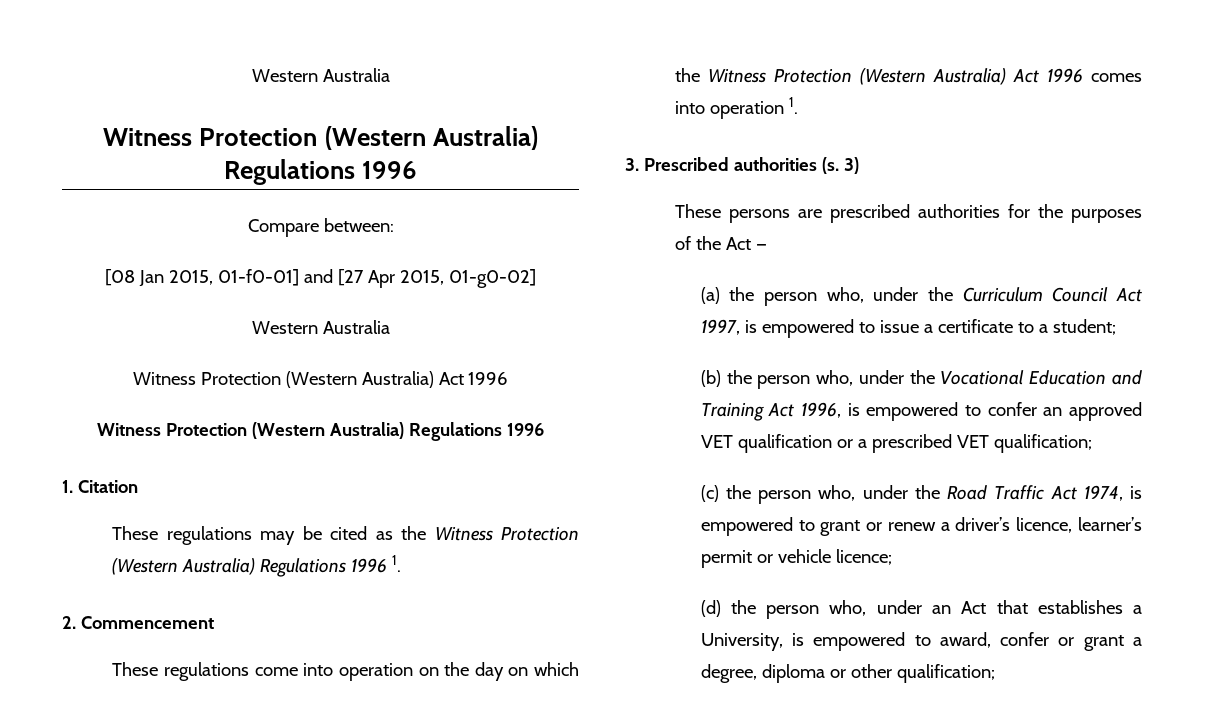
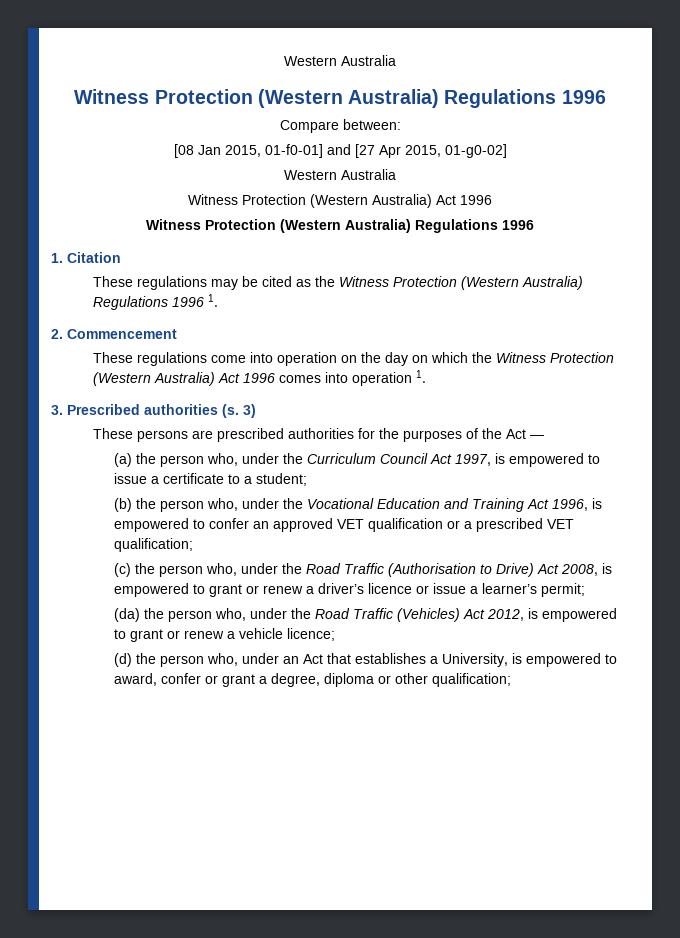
- (c) the person who, under the Road Traffic Act 1974, is empowered to grant or renew a driver’s licence, learner’s permit or vehicle licence;
+ (c) the person who, under the Road Traffic (Authorisation to Drive) Act 2008, is empowered to grant or renew a driver’s licence or issue a learner’s permit;
+ (da) the person who, under the Road Traffic (Vehicles) Act 2012, is empowered to grant or renew a vehicle licence;

